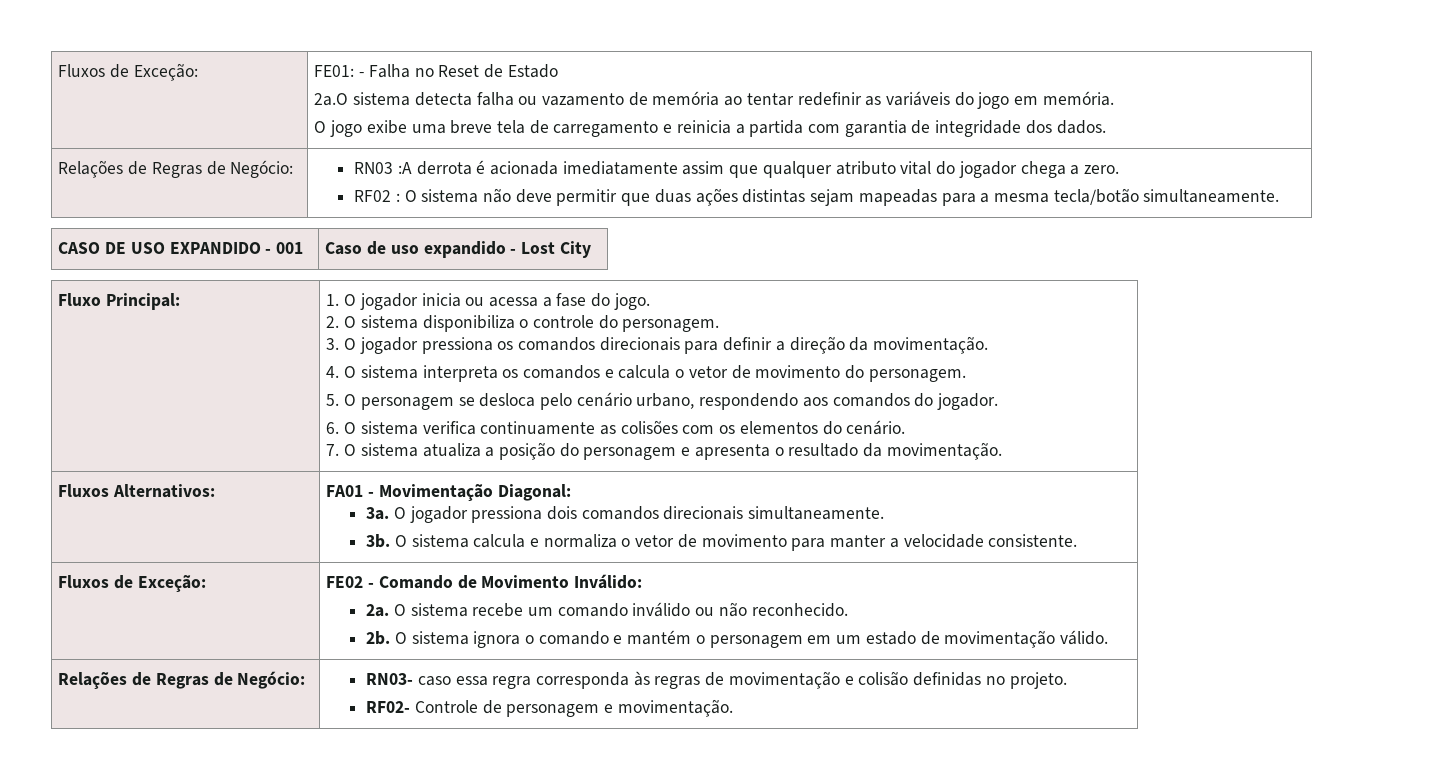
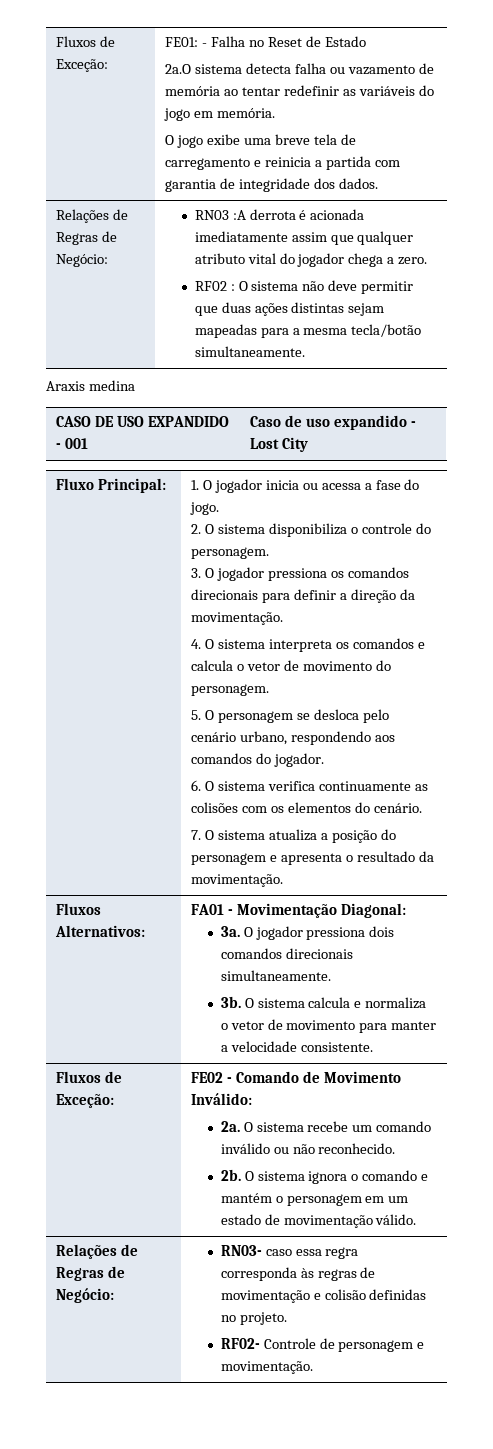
+ Araxis medina

